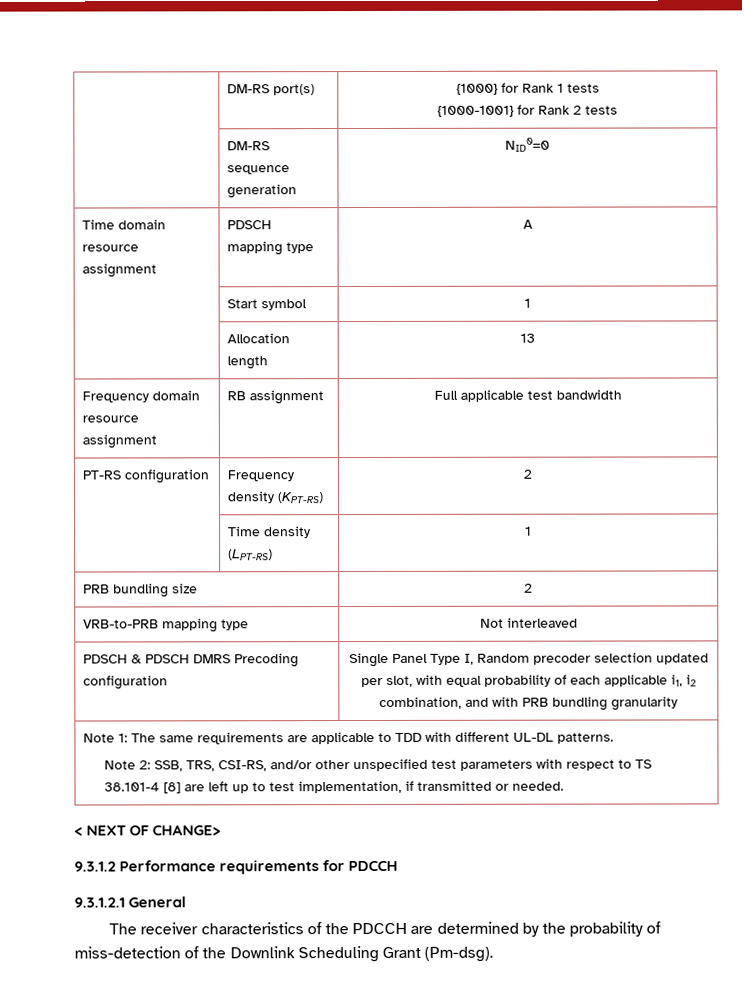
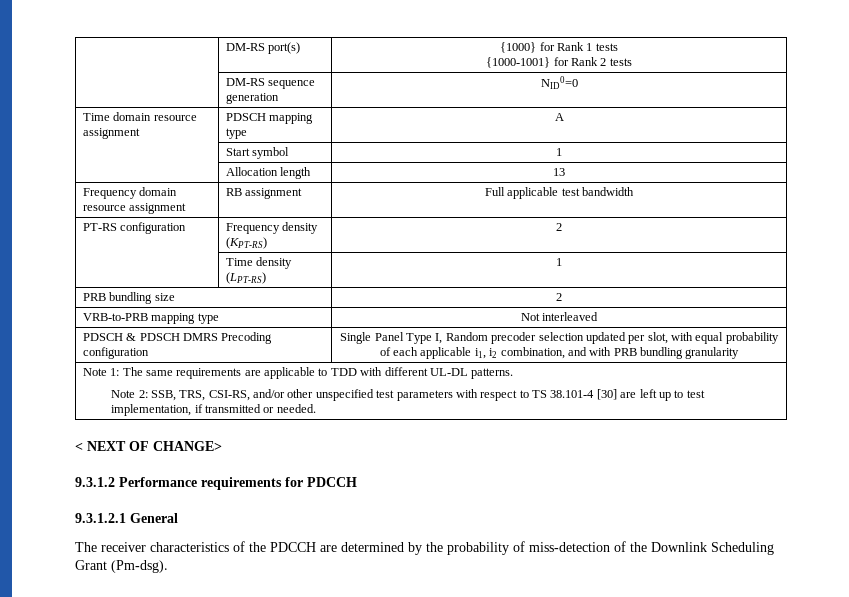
  Note 1: The same requirements are applicable to TDD with different UL-DL patterns.
- Note 2: SSB, TRS, CSI-RS, and/or other unspecified test parameters with respect to TS 38.101-4 [8] are left up to test implementation, if transmitted or needed.
+ Note 2: SSB, TRS, CSI-RS, and/or other unspecified test parameters with respect to TS 38.101-4 [30] are left up to test implementation, if transmitted or needed.

